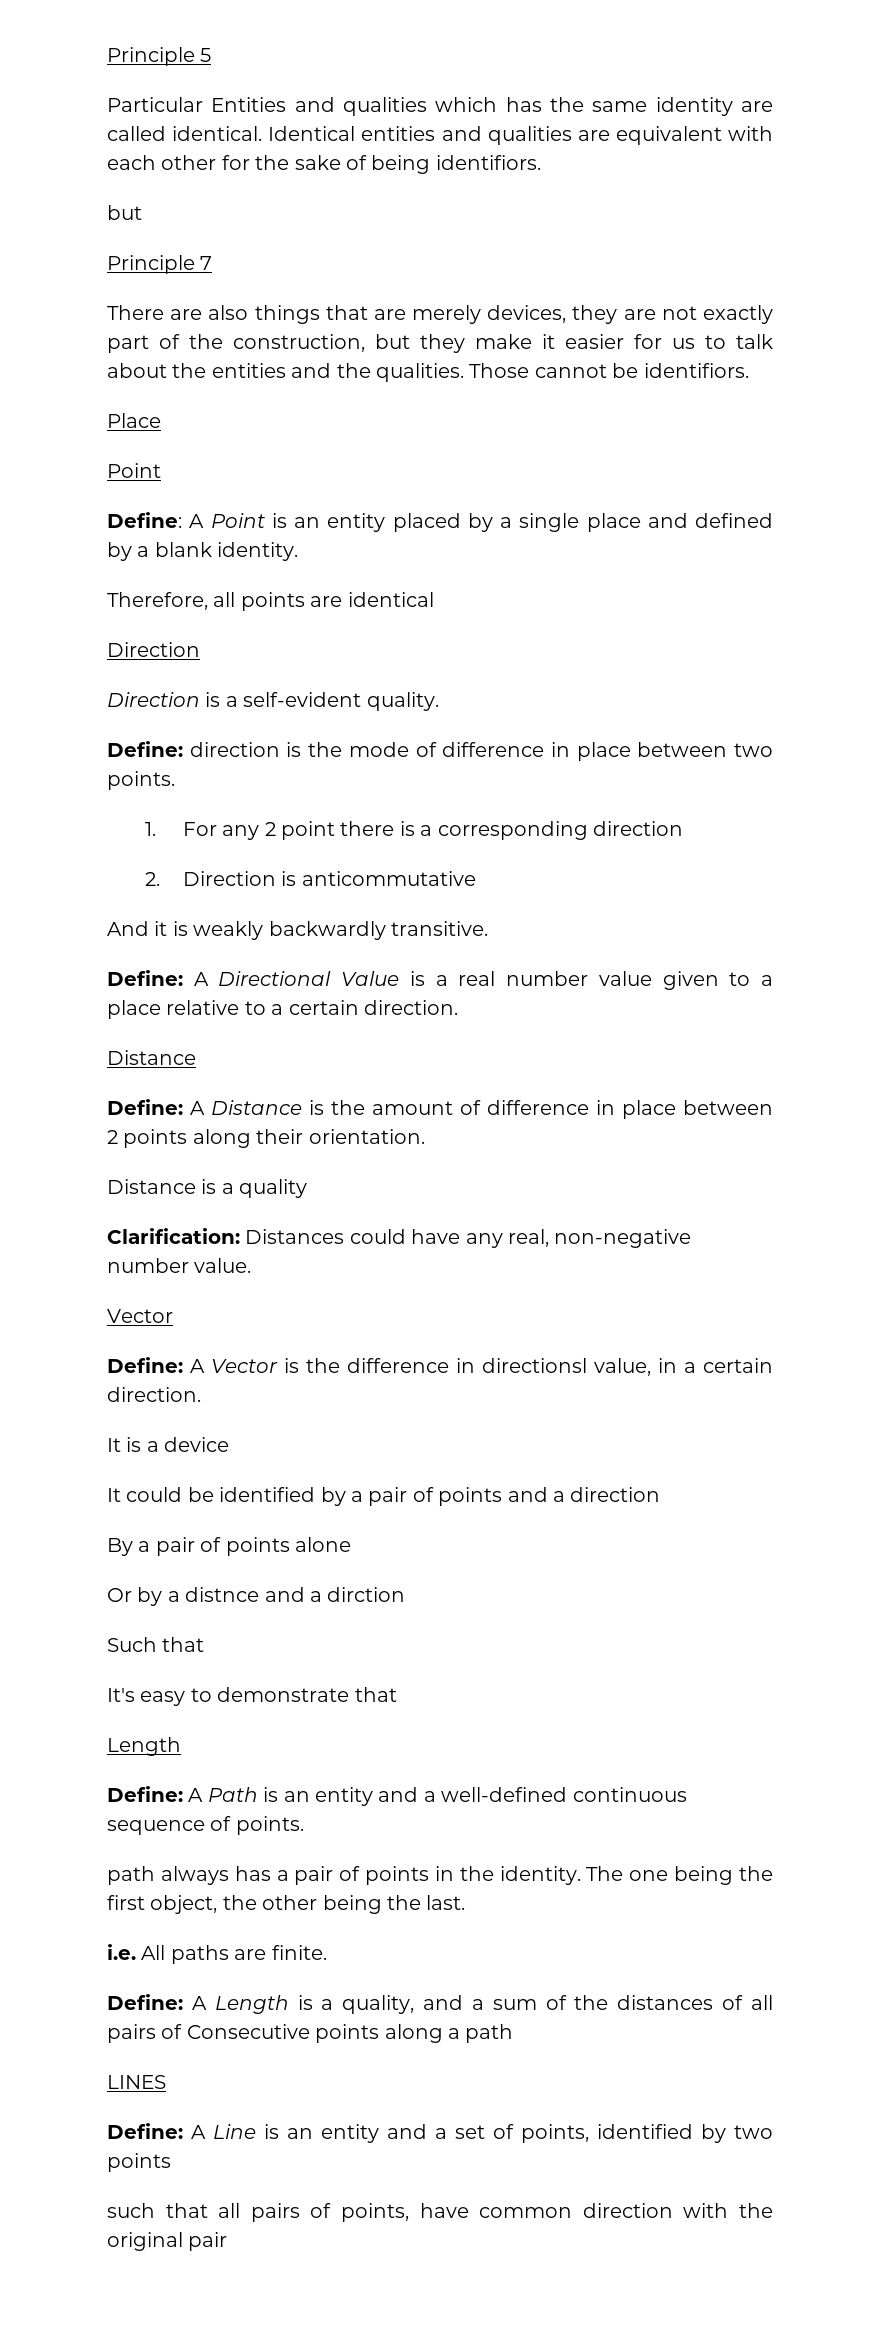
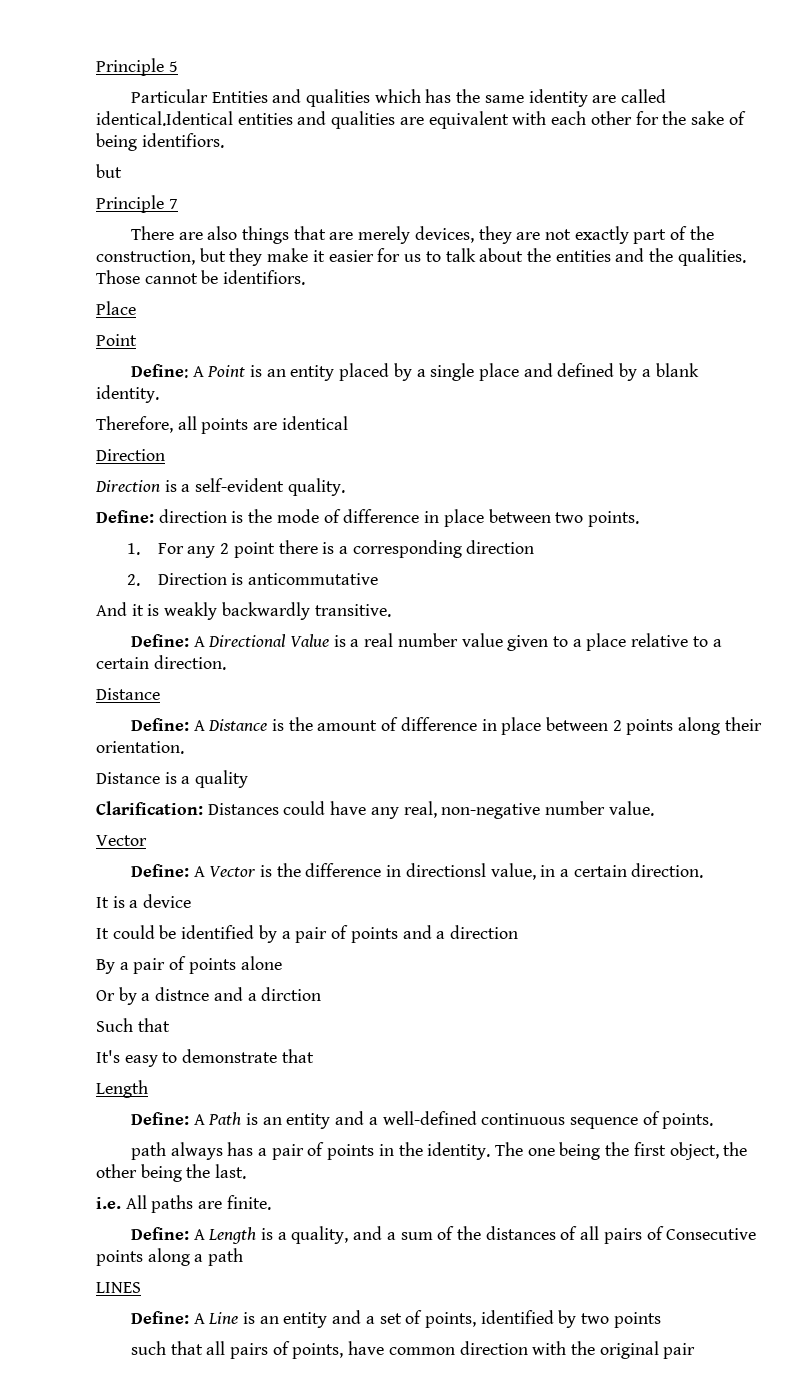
- Particular Entities and qualities which has the same identity are called identical. Identical entities and qualities are equivalent with each other for the sake of being identifiors.
+ Particular Entities and qualities which has the same identity are called identical.Identical entities and qualities are equivalent with each other for the sake of being identifiors.

